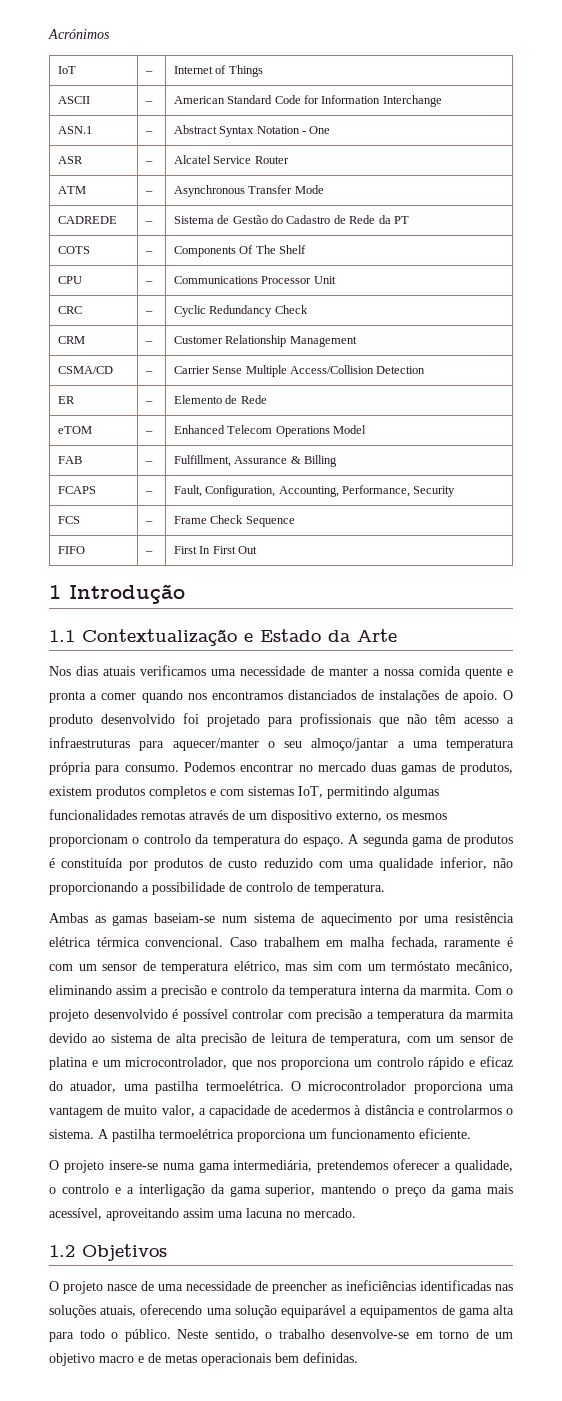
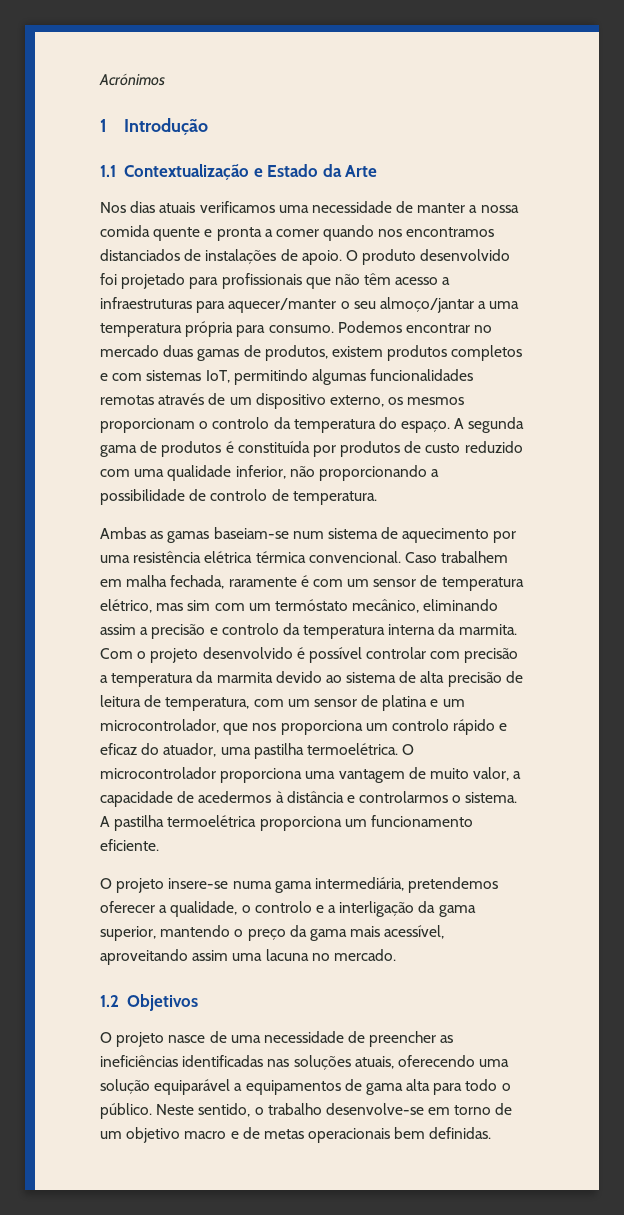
- IoT | – | Internet of Things
- ASCII | – | American Standard Code for Information Interchange
- ASN.1 | – | Abstract Syntax Notation - One
- ASR | – | Alcatel Service Router
- ATM | – | Asynchronous Transfer Mode
- CADREDE | – | Sistema de Gestão do Cadastro de Rede da PT
- COTS | – | Components Of The Shelf
- CPU | – | Communications Processor Unit
- CRC | – | Cyclic Redundancy Check
- CRM | – | Customer Relationship Management
- CSMA/CD | – | Carrier Sense Multiple Access/Collision Detection
- ER | – | Elemento de Rede
- eTOM | – | Enhanced Telecom Operations Model
- FAB | – | Fulfillment, Assurance & Billing
- FCAPS | – | Fault, Configuration, Accounting, Performance, Security
- FCS | – | Frame Check Sequence
- FIFO | – | First In First Out

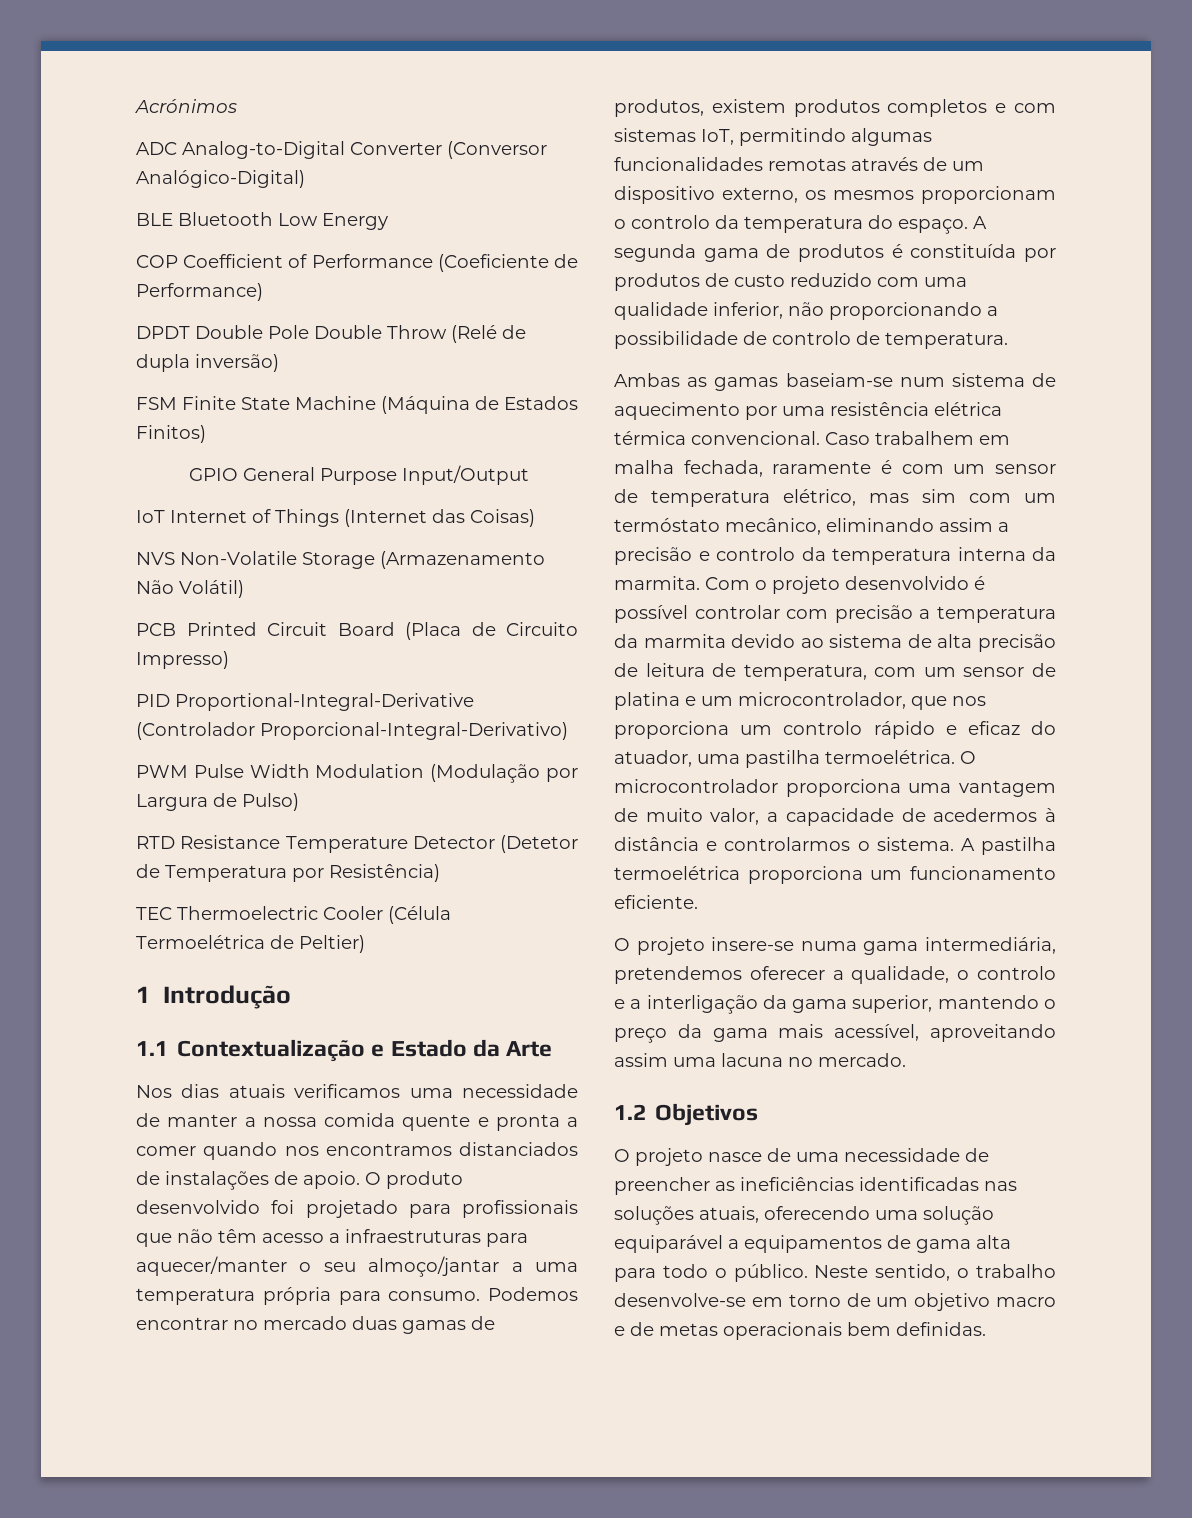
+ ADC Analog-to-Digital Converter (Conversor Analógico-Digital)
+ BLE Bluetooth Low Energy
+ COP Coefficient of Performance (Coeficiente de Performance)
+ DPDT Double Pole Double Throw (Relé de dupla inversão)
+ FSM Finite State Machine (Máquina de Estados Finitos)
+ GPIO General Purpose Input/Output
+ IoT Internet of Things (Internet das Coisas)
+ NVS Non-Volatile Storage (Armazenamento Não Volátil)
+ PCB Printed Circuit Board (Placa de Circuito Impresso)
+ PID Proportional-Integral-Derivative (Controlador Proporcional-Integral-Derivativo)
+ PWM Pulse Width Modulation (Modulação por Largura de Pulso)
+ RTD Resistance Temperature Detector (Detetor de Temperatura por Resistência)
+ TEC Thermoelectric Cooler (Célula Termoelétrica de Peltier)

